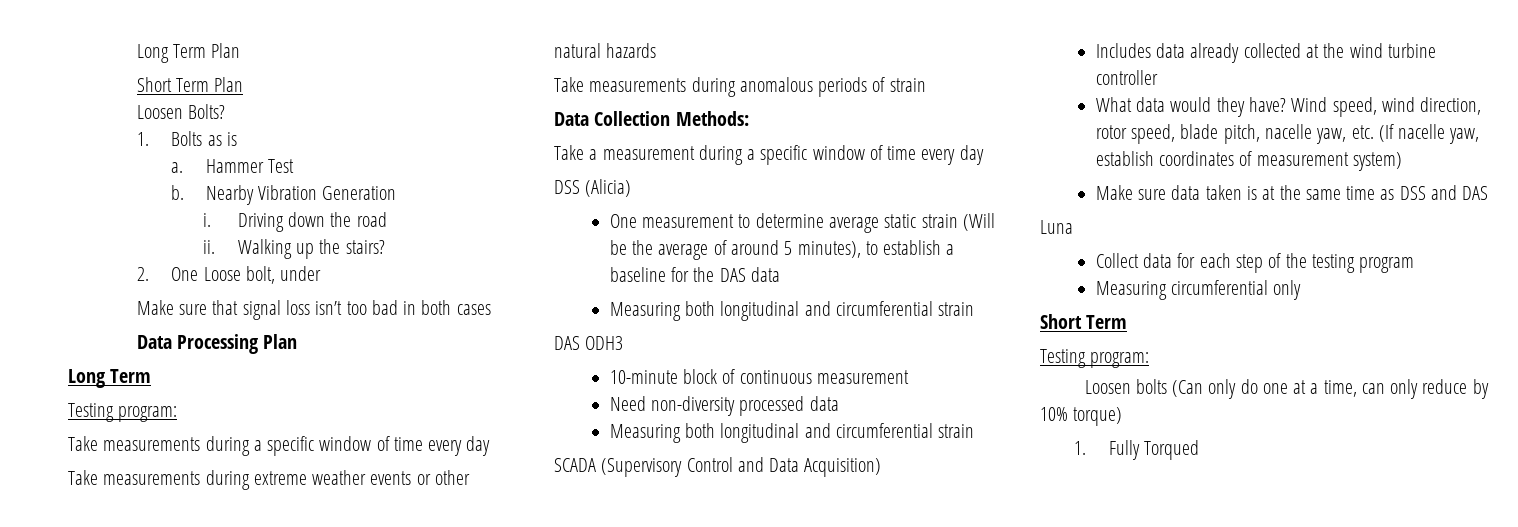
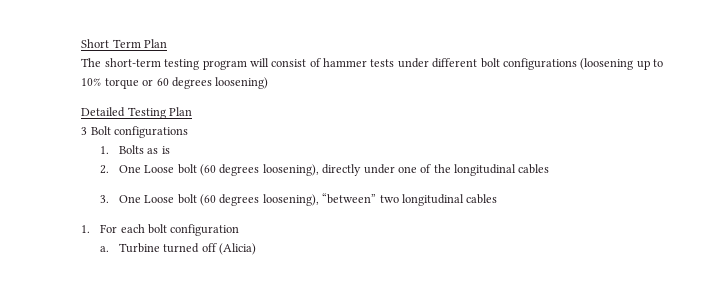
- Long Term Plan
- Loosen Bolts?
+ The short-term testing program will consist of hammer tests under different bolt configurations (loosening up to 10% torque or 60 degrees loosening)
+ Detailed Testing Plan
+ 3 Bolt configurations
  1. Bolts as is
- a. Hammer Test
- b. Nearby Vibration Generation
- i. Driving down the road
- ii. Walking up the stairs?
- 2. One Loose bolt, under
- Make sure that signal loss isn’t too bad in both cases
- Data Processing Plan
- Long Term
- Testing program:
- Take measurements during a specific window of time every day
- Take measurements during extreme weather events or other natural hazards
- Take measurements during anomalous periods of strain
- Data Collection Methods:
- Take a measurement during a specific window of time every day
- DSS (Alicia)
- One measurement to determine average static strain (Will be the average of around 5 minutes), to establish a baseline for the DAS data
- Measuring both longitudinal and circumferential strain
- DAS ODH3
- 10-minute block of continuous measurement
- Need non-diversity processed data
- Measuring both longitudinal and circumferential strain
- SCADA (Supervisory Control and Data Acquisition)
- Includes data already collected at the wind turbine controller
- What data would they have? Wind speed, wind direction, rotor speed, blade pitch, nacelle yaw, etc. (If nacelle yaw, establish coordinates of measurement system)
- Make sure data taken is at the same time as DSS and DAS
- Luna
- Collect data for each step of the testing program
- Measuring circumferential only
- Short Term
- Testing program:
- Loosen bolts (Can only do one at a time, can only reduce by 10% torque)
- 1. Fully Torqued
+ 2. One Loose bolt (60 degrees loosening), directly under one of the longitudinal cables
+ 3. One Loose bolt (60 degrees loosening), “between” two longitudinal cables
+ 1. For each bolt configuration
+ a. Turbine turned off (Alicia)

